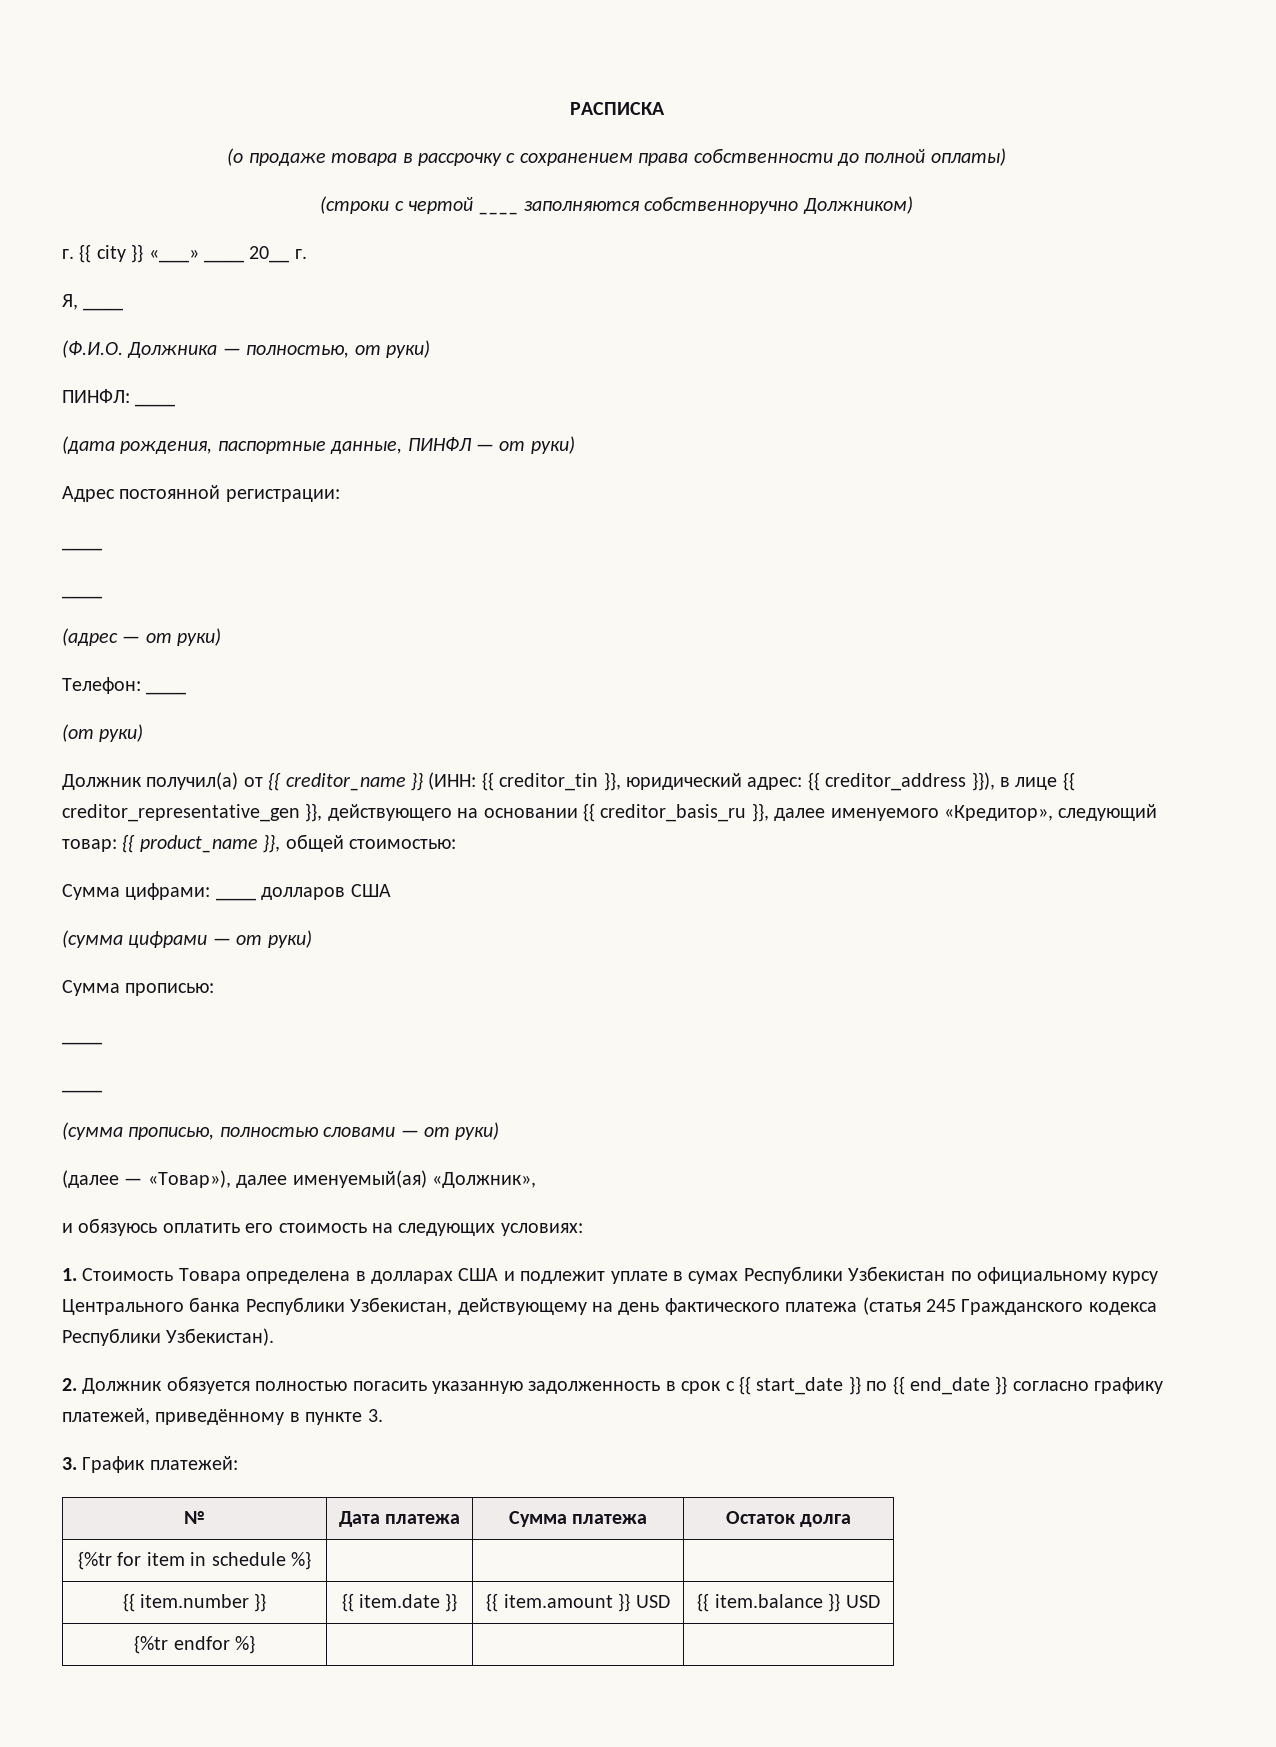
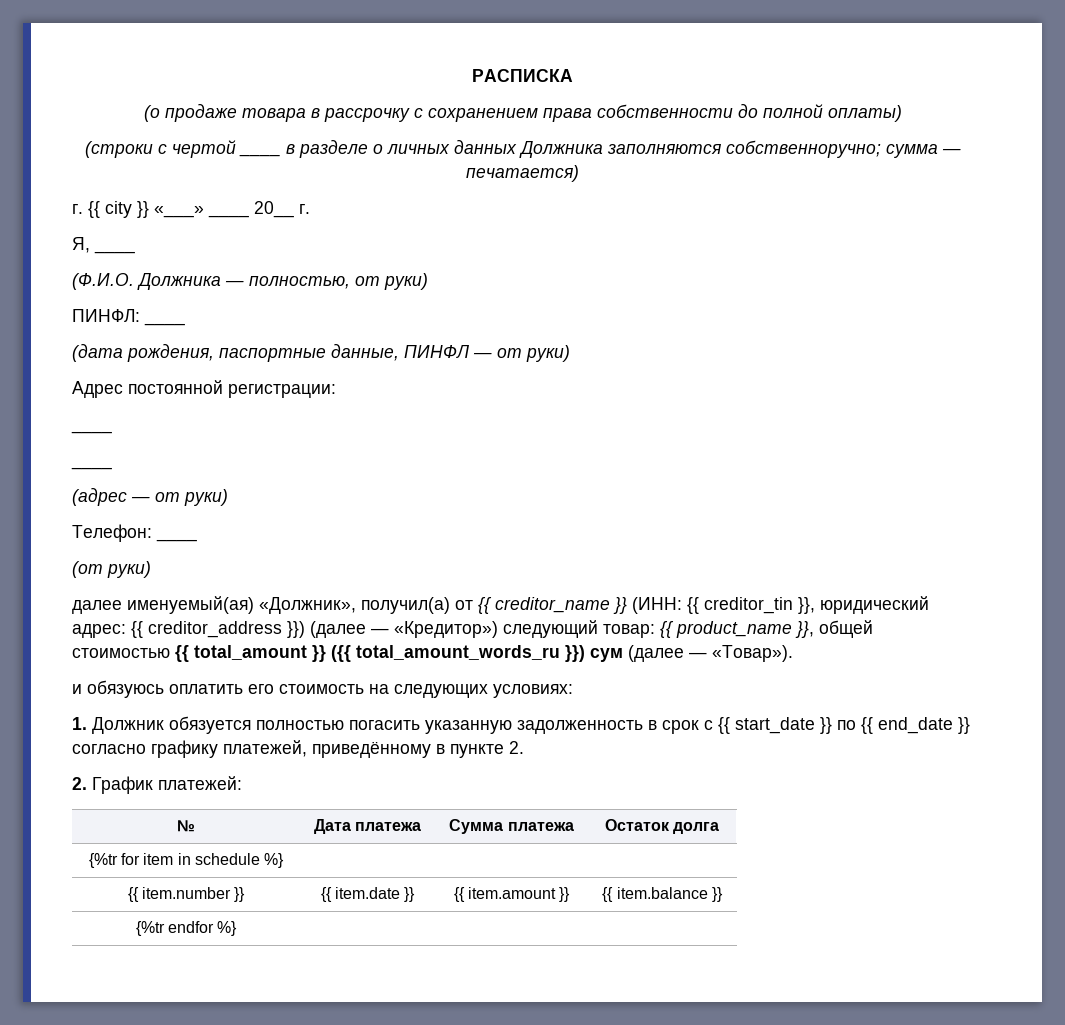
- (строки с чертой ____ заполняются собственноручно Должником)
+ (строки с чертой ____ в разделе о личных данных Должника заполняются собственноручно; сумма — печатается)
- Должник получил(а) от {{ creditor_name }} (ИНН: {{ creditor_tin }}, юридический адрес: {{ creditor_address }}), в лице {{ creditor_representative_gen }}, действующего на основании {{ creditor_basis_ru }}, далее именуемого «Кредитор», следующий товар: {{ product_name }}, общей стоимостью:
- Сумма цифрами: ____ долларов США
- (сумма цифрами — от руки)
- Сумма прописью:
- ____
- ____
- (сумма прописью, полностью словами — от руки)
- (далее — «Товар»), далее именуемый(ая) «Должник»,
+ далее именуемый(ая) «Должник», получил(а) от {{ creditor_name }} (ИНН: {{ creditor_tin }}, юридический адрес: {{ creditor_address }}) (далее — «Кредитор») следующий товар: {{ product_name }}, общей стоимостью {{ total_amount }} ({{ total_amount_words_ru }}) сум (далее — «Товар»).
- 1. Стоимость Товара определена в долларах США и подлежит уплате в сумах Республики Узбекистан по официальному курсу Центрального банка Республики Узбекистан, действующему на день фактического платежа (статья 245 Гражданского кодекса Республики Узбекистан).
- 2. Должник обязуется полностью погасить указанную задолженность в срок с {{ start_date }} по {{ end_date }} согласно графику платежей, приведённому в пункте 3.
- 3. График платежей:
+ 1. Должник обязуется полностью погасить указанную задолженность в срок с {{ start_date }} по {{ end_date }} согласно графику платежей, приведённому в пункте 2.
+ 2. График платежей:
- {{ item.number }} | {{ item.date }} | {{ item.amount }} USD | {{ item.balance }} USD
+ {{ item.number }} | {{ item.date }} | {{ item.amount }} | {{ item.balance }}

